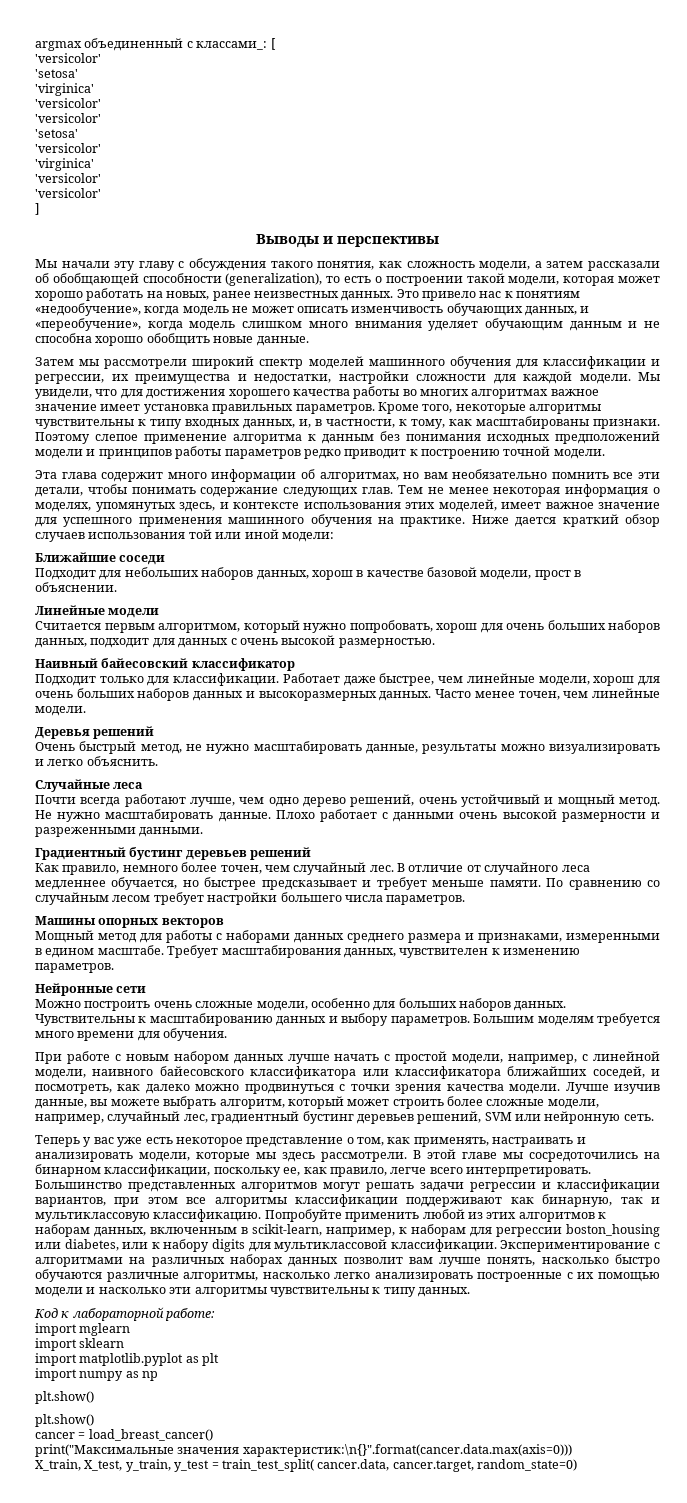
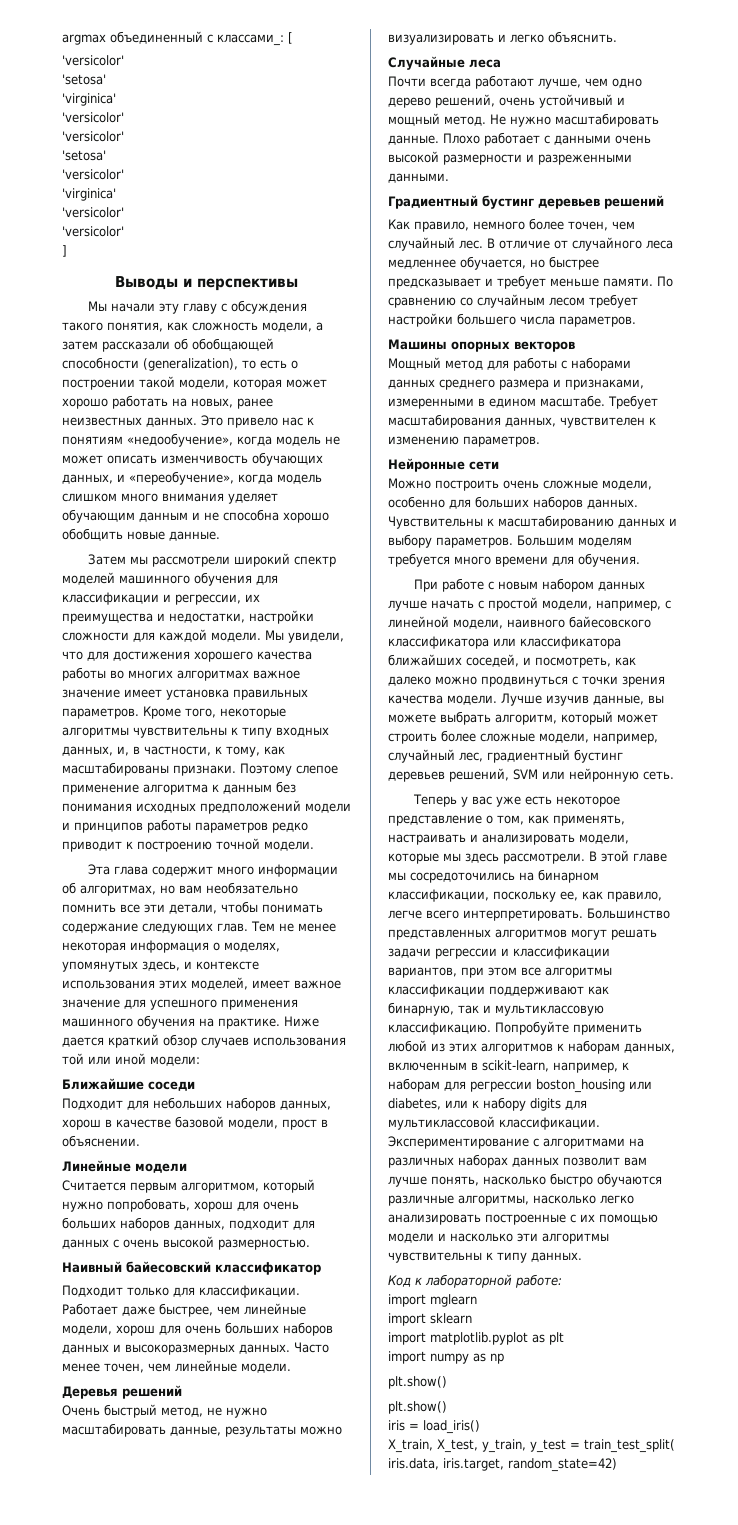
- cancer = load_breast_cancer()
- print("Максимальные значения характеристик:\n{}".format(cancer.data.max(axis=0)))
+ iris = load_iris()
- X_train, X_test, y_train, y_test = train_test_split( cancer.data, cancer.target, random_state=0)
+ X_train, X_test, y_train, y_test = train_test_split( iris.data, iris.target, random_state=42)

